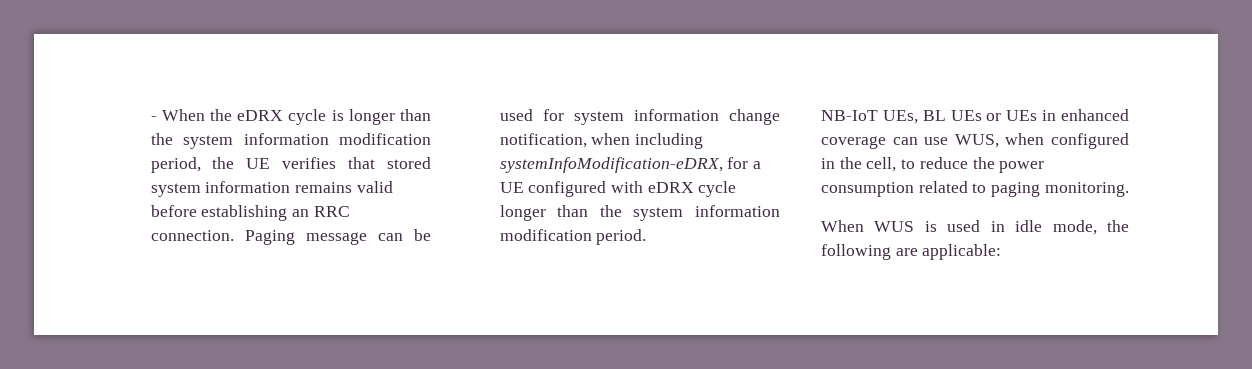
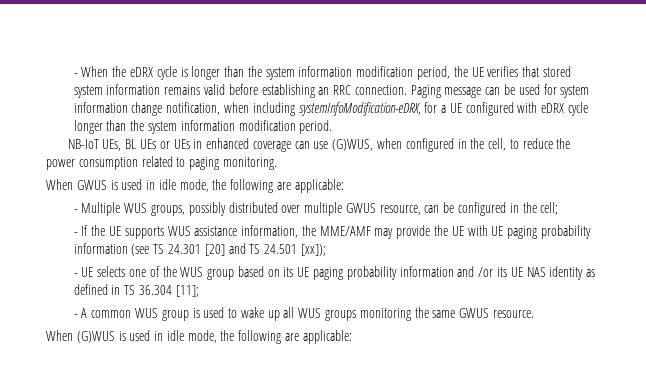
- NB-IoT UEs, BL UEs or UEs in enhanced coverage can use WUS, when configured in the cell, to reduce the power consumption related to paging monitoring.
+ NB-IoT UEs, BL UEs or UEs in enhanced coverage can use (G)WUS, when configured in the cell, to reduce the power consumption related to paging monitoring.
- When WUS is used in idle mode, the following are applicable:
+ When GWUS is used in idle mode, the following are applicable:
+ - Multiple WUS groups, possibly distributed over multiple GWUS resource, can be configured in the cell;
+ - If the UE supports WUS assistance information, the MME/AMF may provide the UE with UE paging probability information (see TS 24.301 [20] and TS 24.501 [xx]);
+ - UE selects one of the WUS group based on its UE paging probability information and /or its UE NAS identity as defined in TS 36.304 [11];
+ - A common WUS group is used to wake up all WUS groups monitoring the same GWUS resource.
+ When (G)WUS is used in idle mode, the following are applicable:

